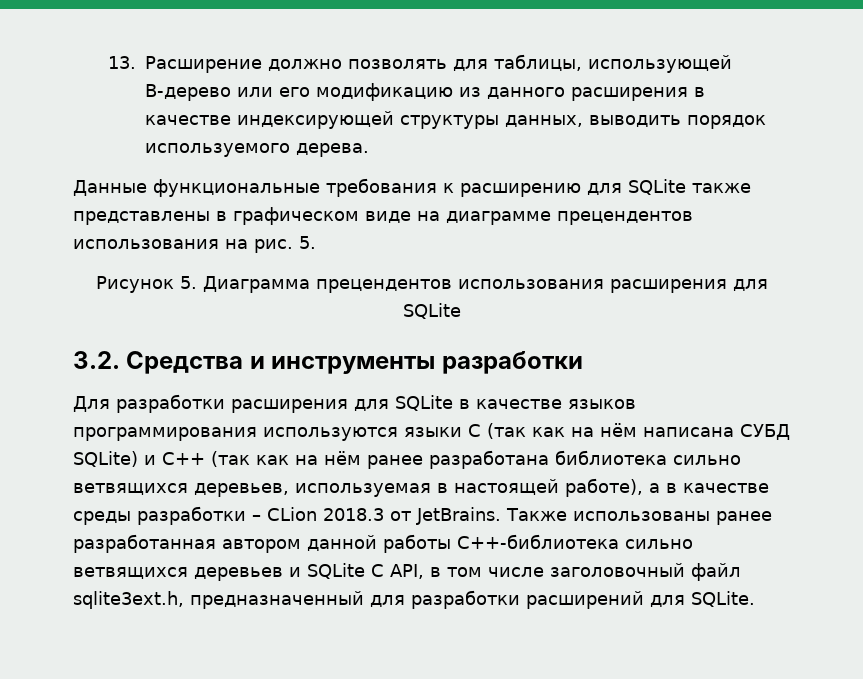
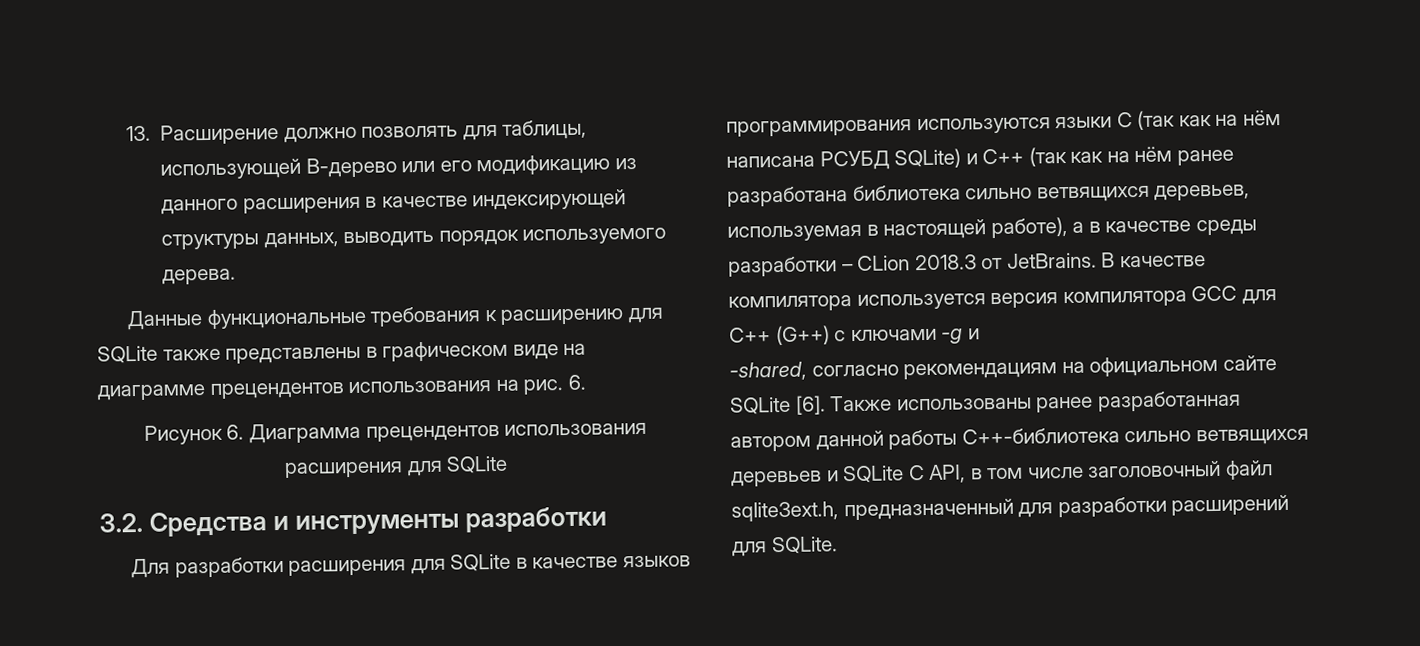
- Данные функциональные требования к расширению для SQLite также представлены в графическом виде на диаграмме прецендентов использования на рис. 5.
+ Данные функциональные требования к расширению для SQLite также представлены в графическом виде на диаграмме прецендентов использования на рис. 6.
- Рисунок 5. Диаграмма прецендентов использования расширения для SQLite
+ Рисунок 6. Диаграмма прецендентов использования расширения для SQLite
- Для разработки расширения для SQLite в качестве языков программирования используются языки C (так как на нём написана СУБД SQLite) и C++ (так как на нём ранее разработана библиотека сильно ветвящихся деревьев, используемая в настоящей работе), а в качестве среды разработки – CLion 2018.3 от JetBrains.
+ Для разработки расширения для SQLite в качестве языков программирования используются языки C (так как на нём написана РСУБД SQLite) и C++ (так как на нём ранее разработана библиотека сильно ветвящихся деревьев, используемая в настоящей работе), а в качестве среды разработки – CLion 2018.3 от JetBrains.
+ В качестве компилятора используется версия компилятора GCC для C++ (G++) с ключами -g и
+ -shared, согласно рекомендациям на официальном сайте SQLite [6].

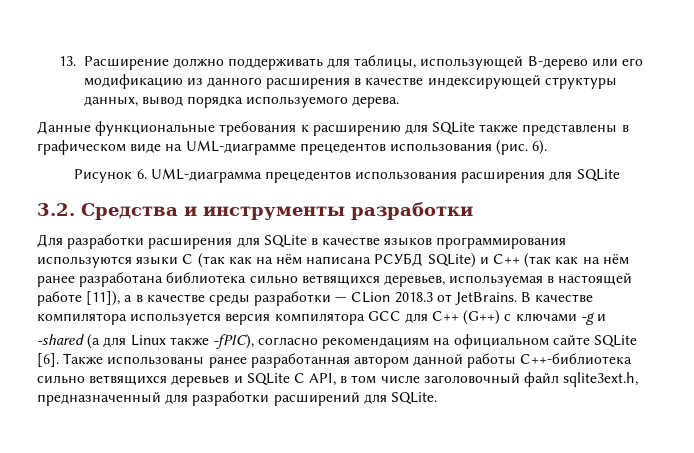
- 13. Расширение должно позволять для таблицы, использующей B-дерево или его модификацию из данного расширения в качестве индексирующей структуры данных, выводить порядок используемого дерева.
+ 13. Расширение должно поддерживать для таблицы, использующей B-дерево или его модификацию из данного расширения в качестве индексирующей структуры данных, вывод порядка используемого дерева.
- Данные функциональные требования к расширению для SQLite также представлены в графическом виде на диаграмме прецендентов использования на рис. 6.
+ Данные функциональные требования к расширению для SQLite также представлены в графическом виде на UML-диаграмме прецедентов использования (рис. 6).
- Рисунок 6. Диаграмма прецендентов использования расширения для SQLite
+ Рисунок 6. UML-диаграмма прецедентов использования расширения для SQLite
- Для разработки расширения для SQLite в качестве языков программирования используются языки C (так как на нём написана РСУБД SQLite) и C++ (так как на нём ранее разработана библиотека сильно ветвящихся деревьев, используемая в настоящей работе), а в качестве среды разработки – CLion 2018.3 от JetBrains.
+ Для разработки расширения для SQLite в качестве языков программирования используются языки C (так как на нём написана РСУБД SQLite) и C++ (так как на нём ранее разработана библиотека сильно ветвящихся деревьев, используемая в настоящей работе [11]), а в качестве среды разработки — CLion 2018.3 от JetBrains.
- -shared, согласно рекомендациям на официальном сайте SQLite [6].
+ -shared (а для Linux также -fPIC), согласно рекомендациям на официальном сайте SQLite [6].

